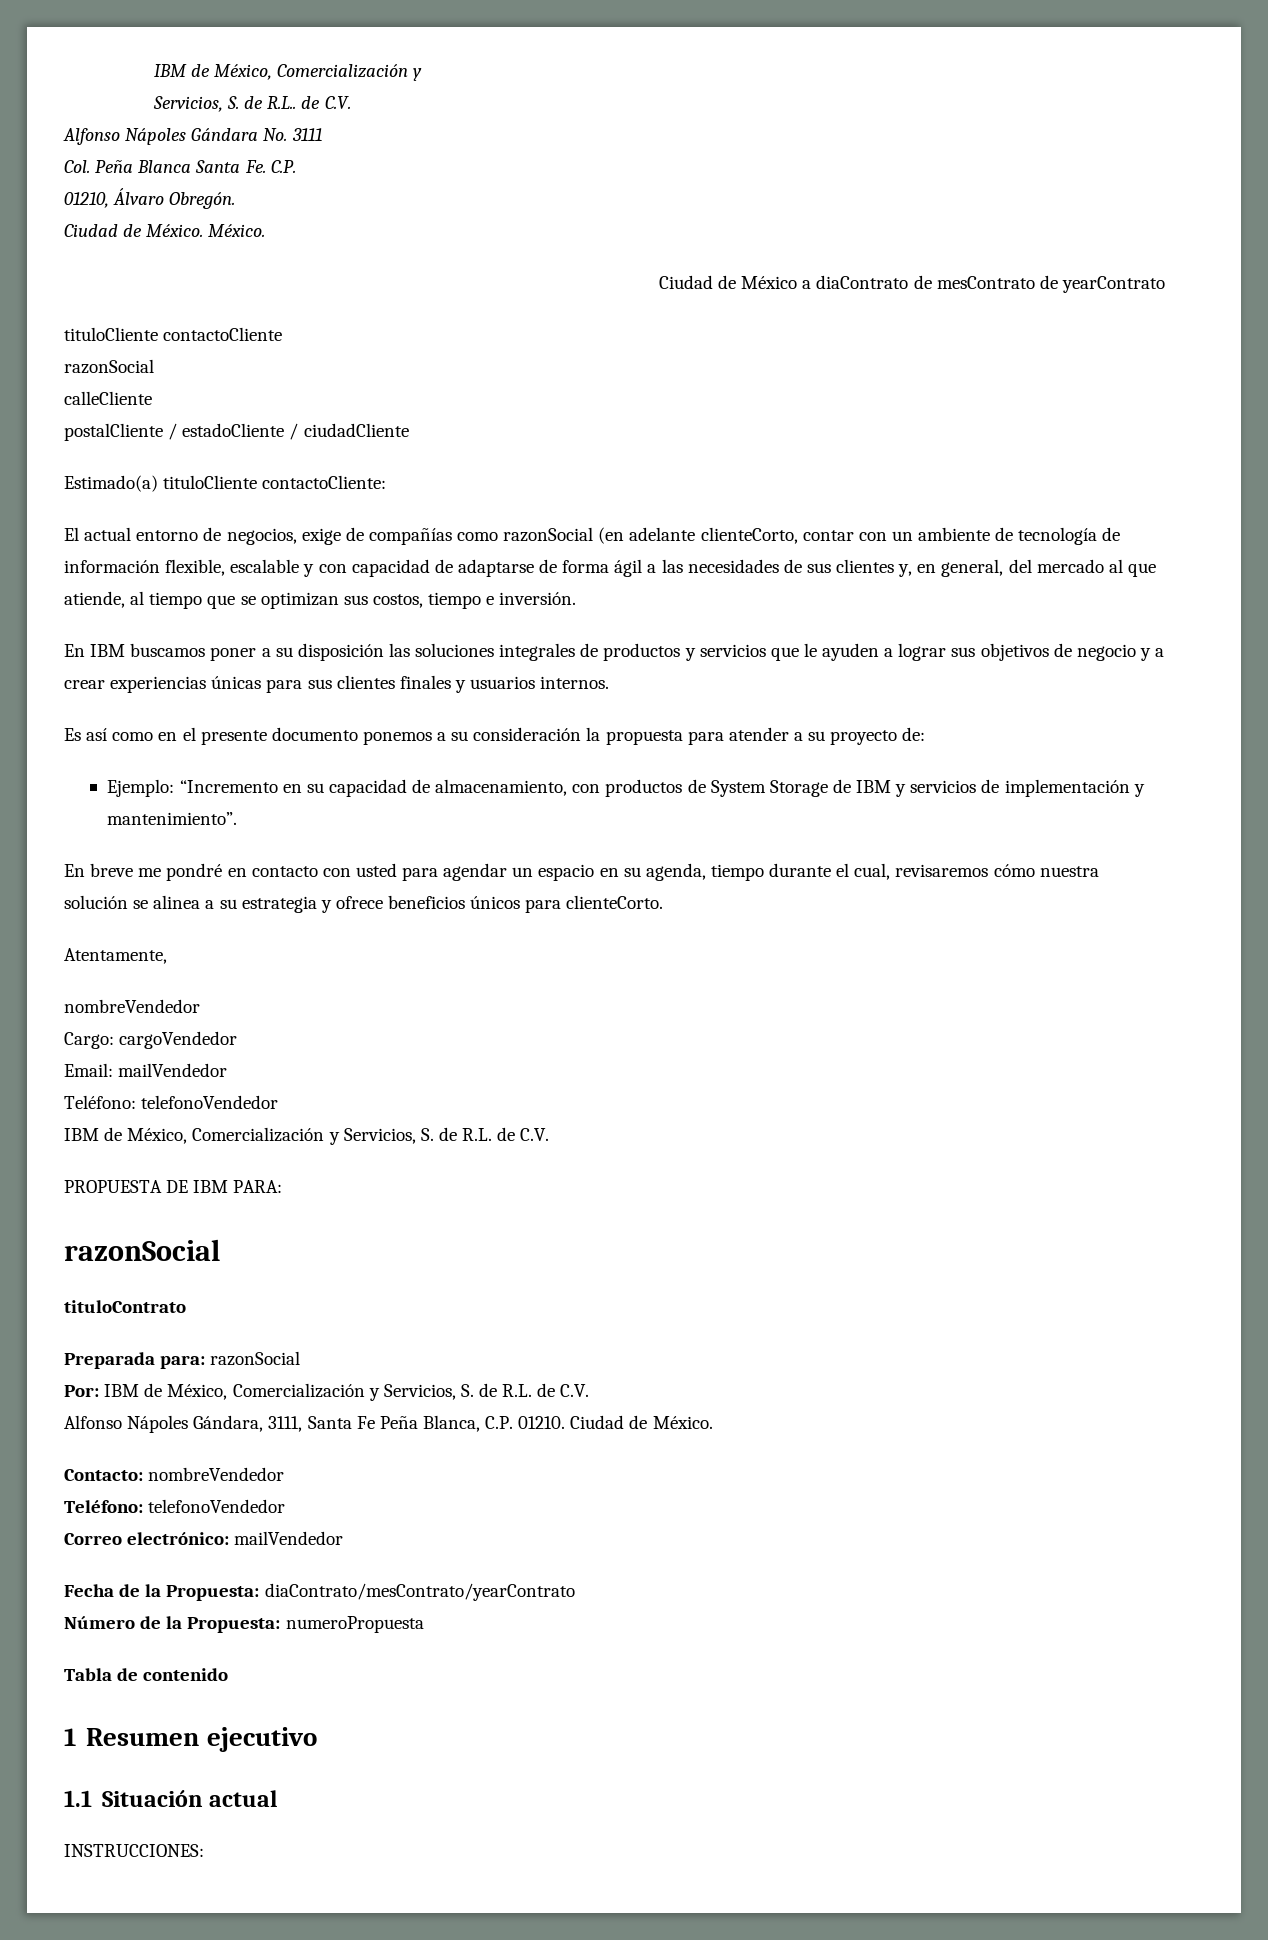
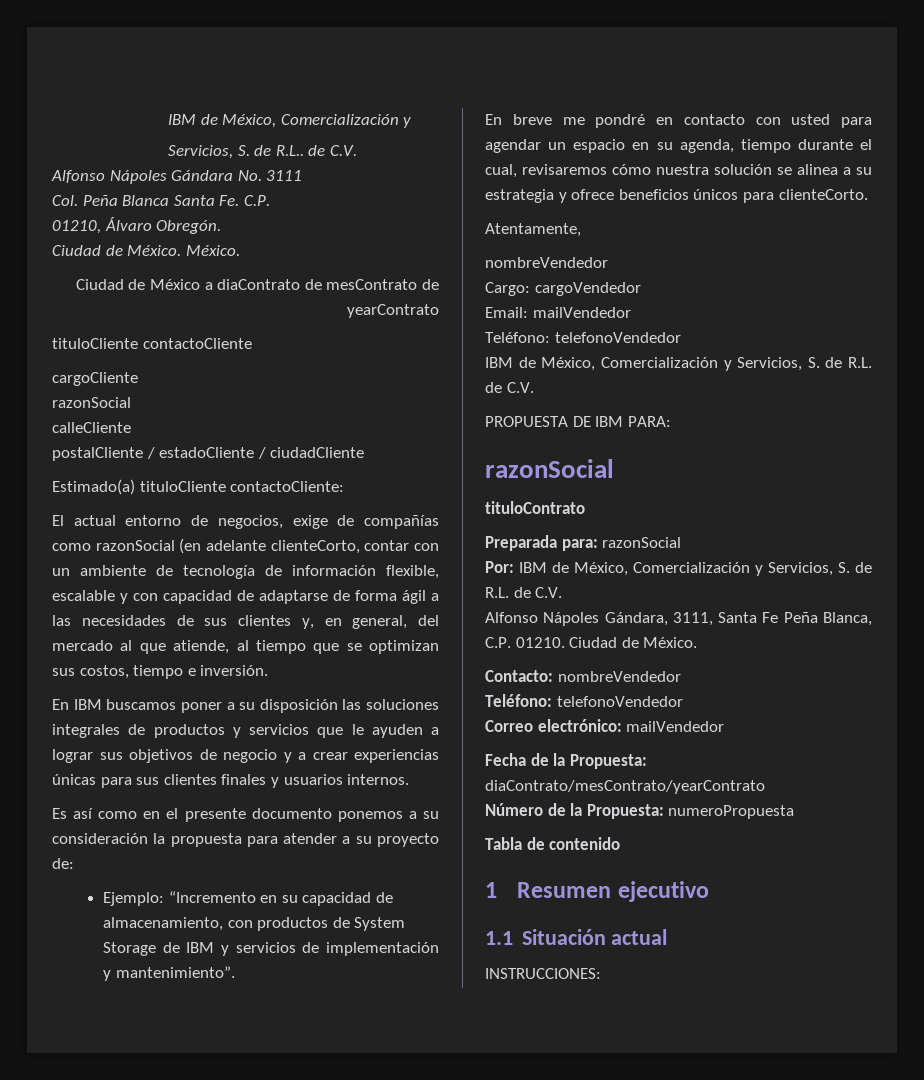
+ cargoCliente

